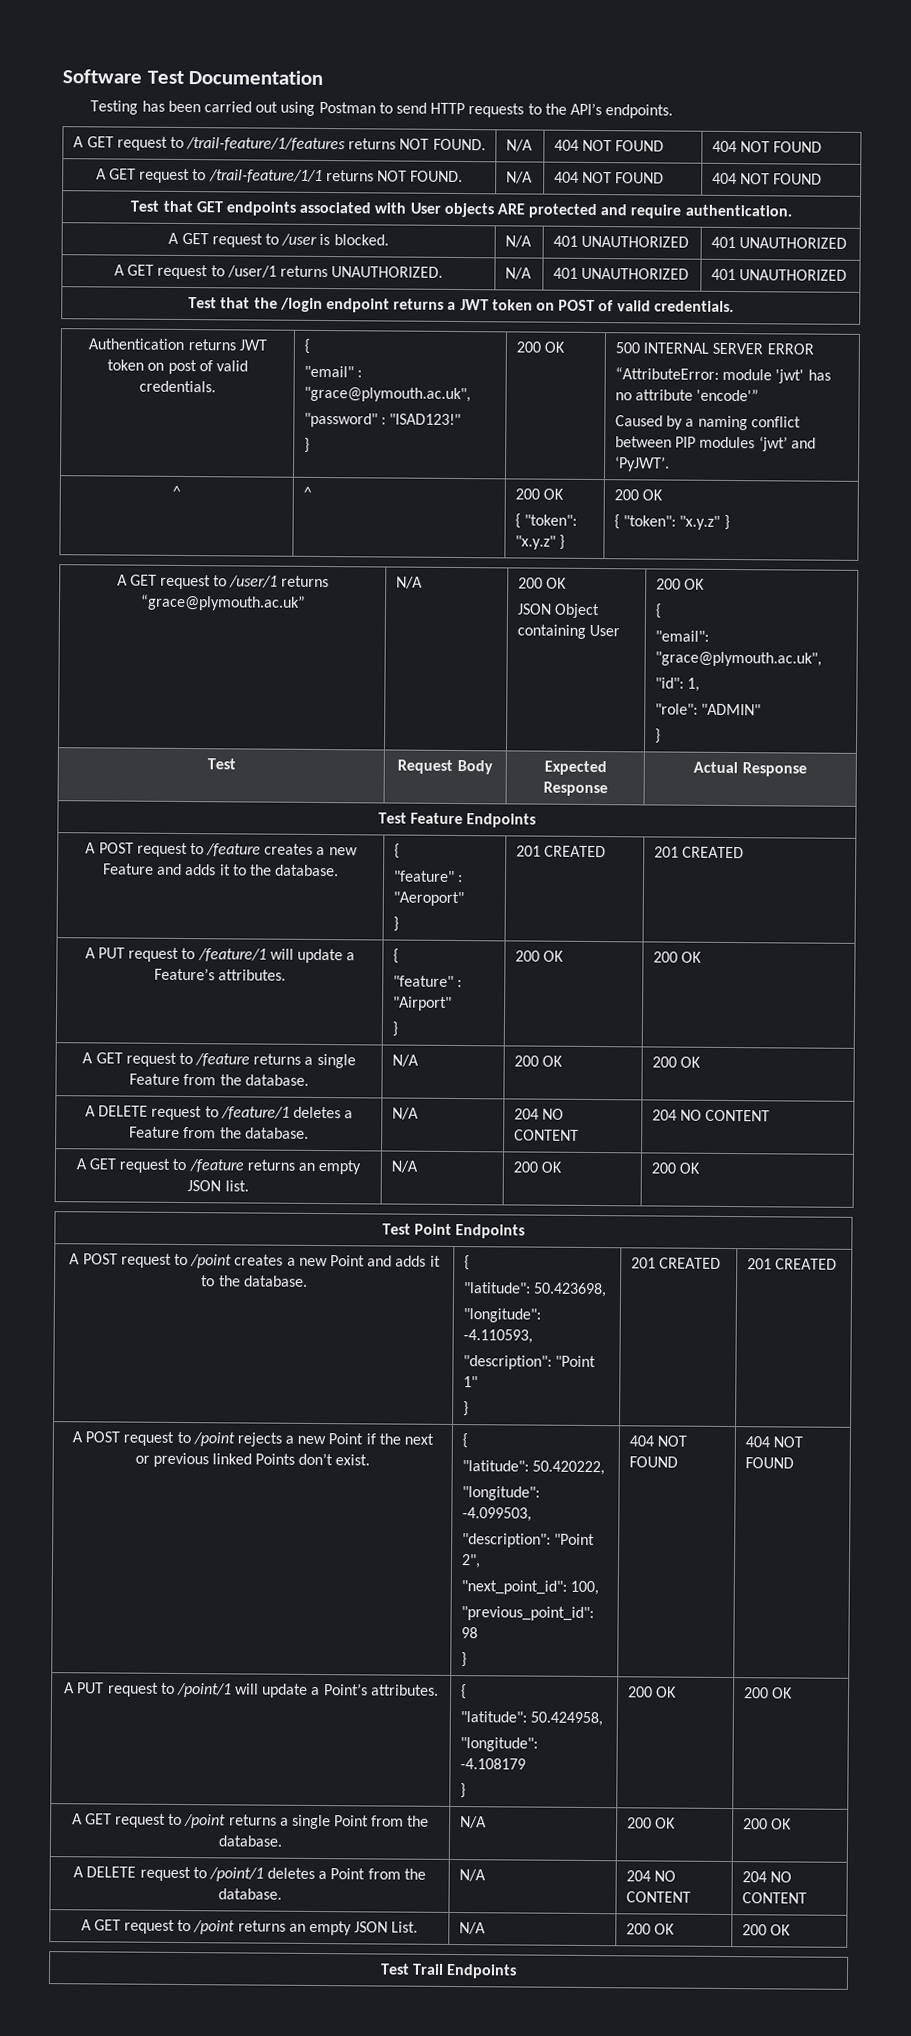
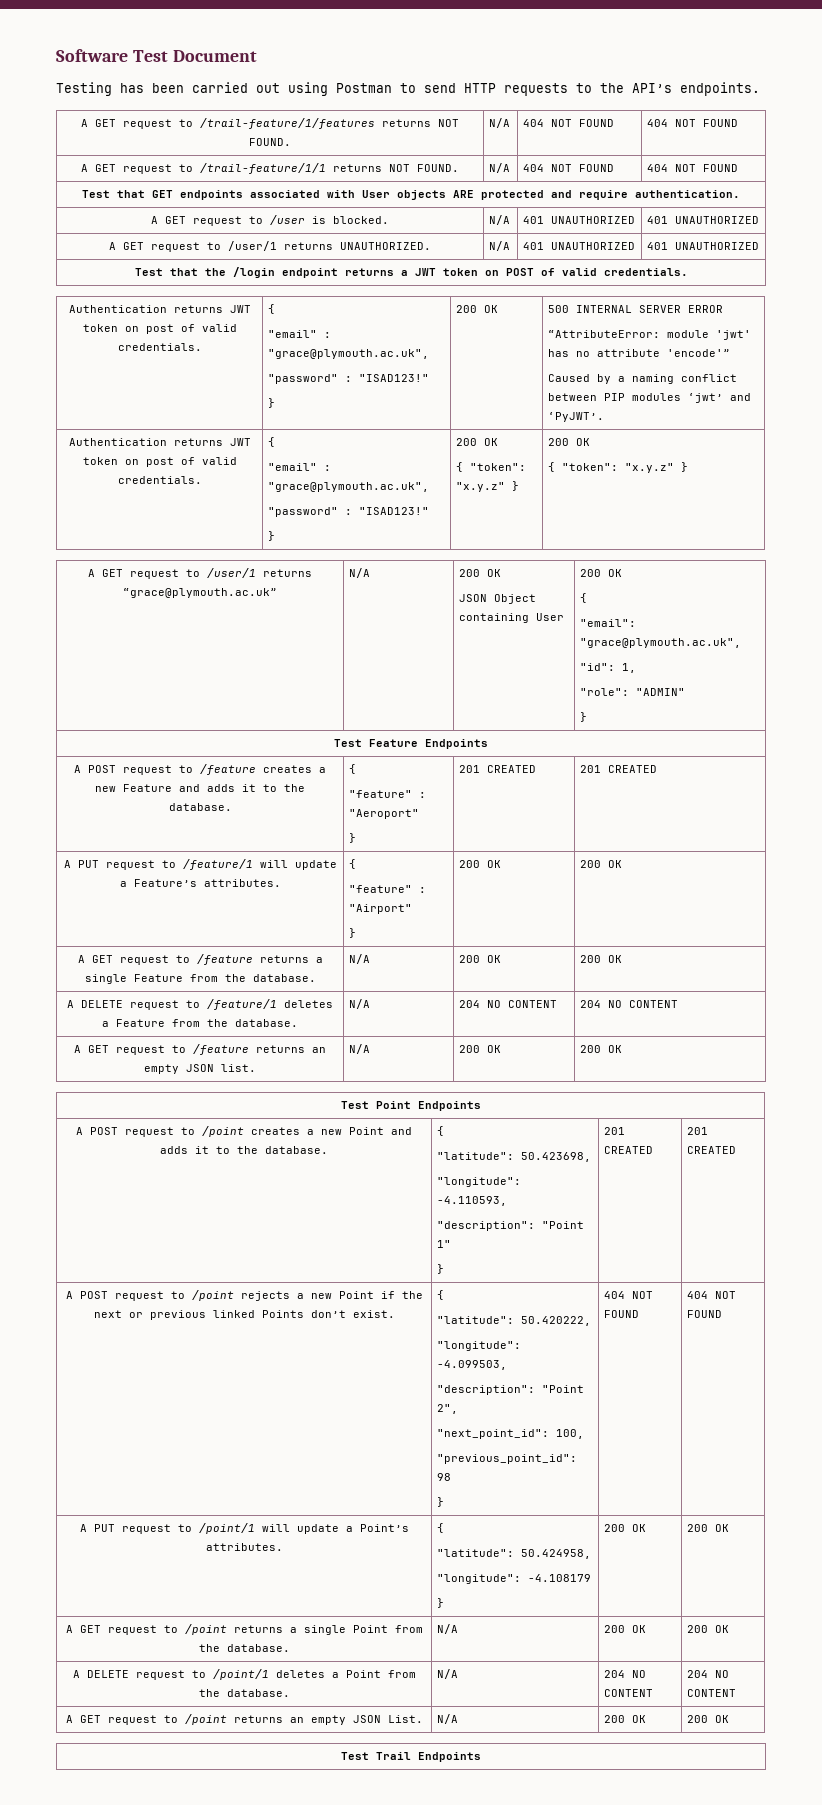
- Software Test Documentation
+ Software Test Document
  Caused by a naming conflict between PIP modules ‘jwt’ and ‘PyJWT’.
- ^ | ^ | 200 OK
+ Authentication returns JWT token on post of valid credentials. | {
+ "email" : "grace@plymouth.ac.uk",
+ "password" : "ISAD123!"
+ } | 200 OK
- Test | Request Body | Expected Response | Actual Response

